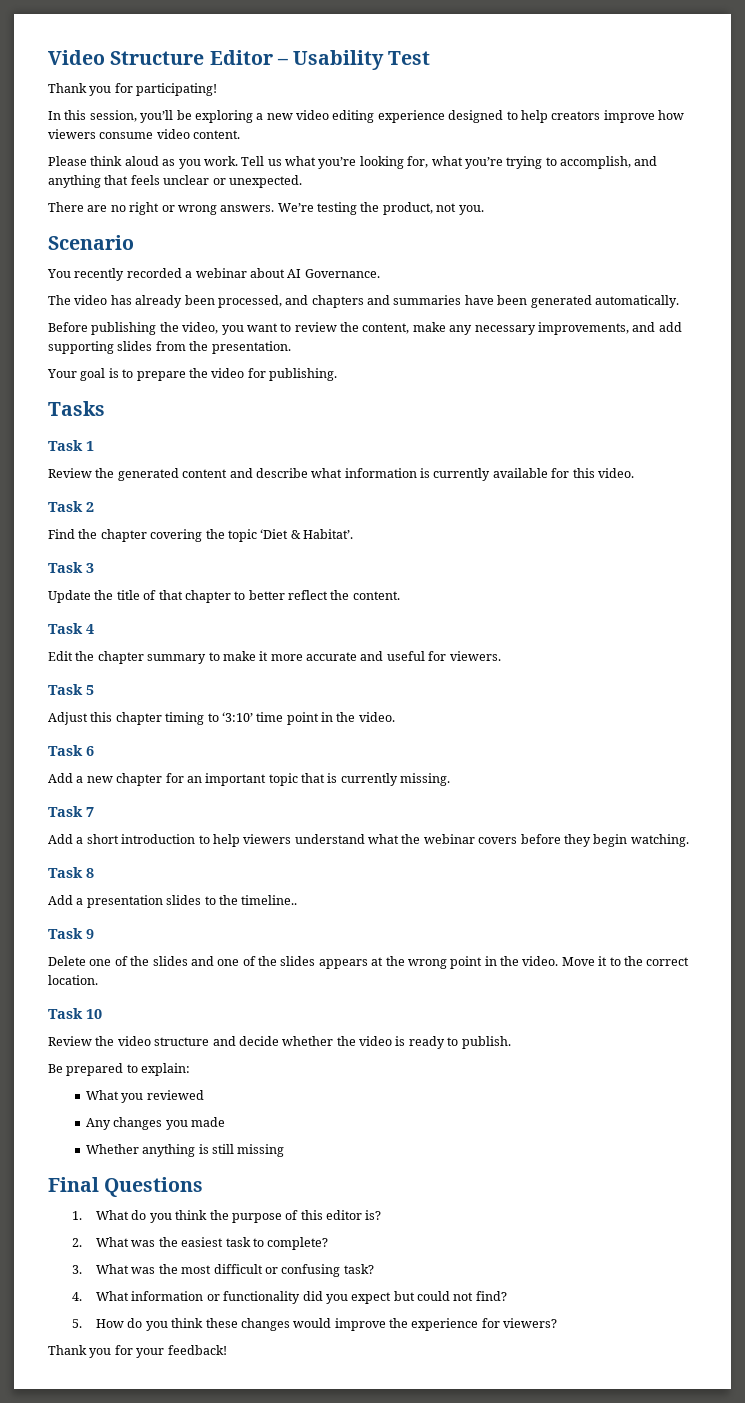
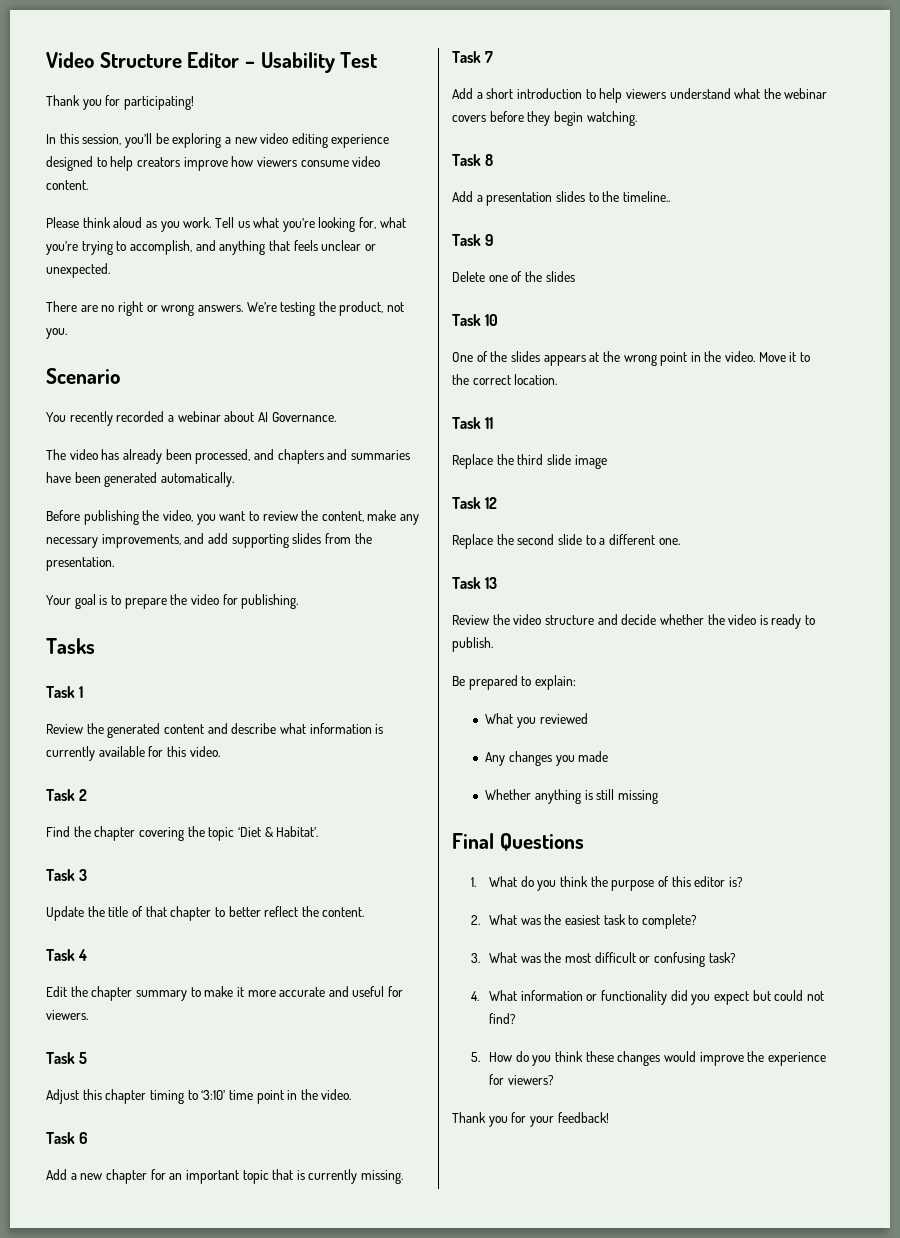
- Delete one of the slides and one of the slides appears at the wrong point in the video.
+ Delete one of the slides
+ Task 10
+ One of the slides appears at the wrong point in the video.
- Task 10
+ Task 11
+ Replace the third slide image
+ Task 12
+ Replace the second slide to a different one.
+ Task 13

